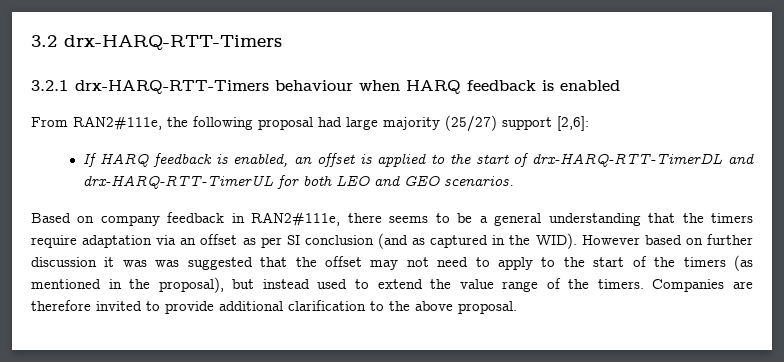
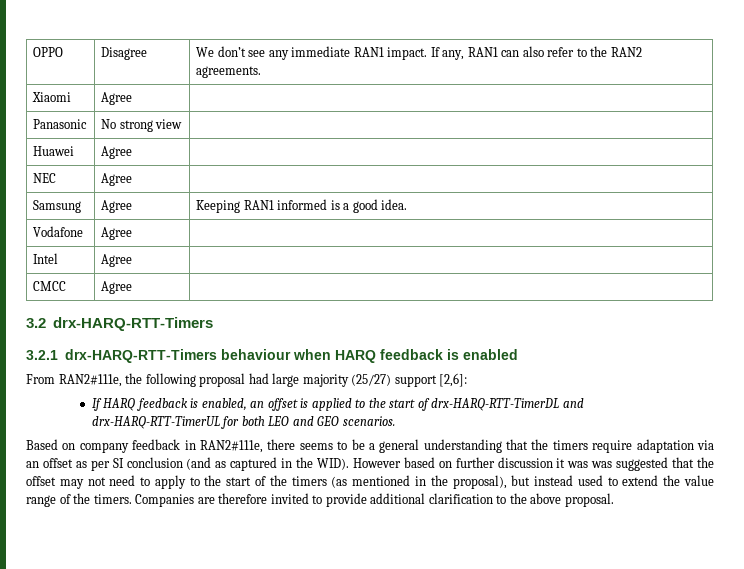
+ OPPO | Disagree | We don’t see any immediate RAN1 impact. If any, RAN1 can also refer to the RAN2 agreements.
+ Xiaomi | Agree |
+ Panasonic | No strong view |
+ Huawei | Agree |
+ NEC | Agree |
+ Samsung | Agree | Keeping RAN1 informed is a good idea.
+ Vodafone | Agree |
+ Intel | Agree |
+ CMCC | Agree |

